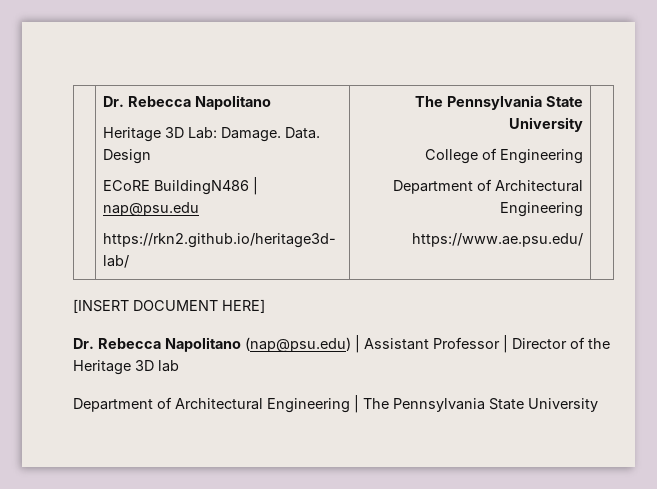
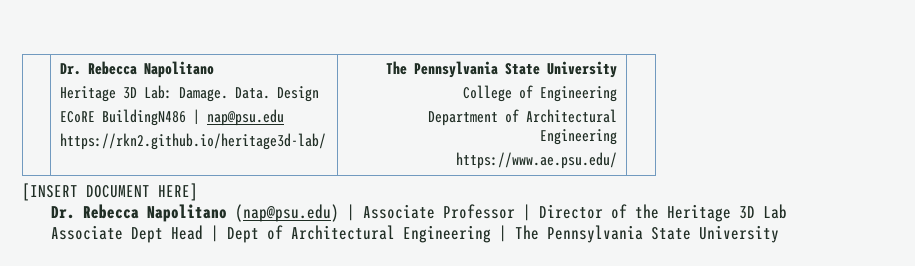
- Dr. Rebecca Napolitano (nap@psu.edu) | Assistant Professor | Director of the Heritage 3D lab
- Department of Architectural Engineering | The Pennsylvania State University
+ Dr. Rebecca Napolitano (nap@psu.edu) | Associate Professor | Director of the Heritage 3D Lab
+ Associate Dept Head | Dept of Architectural Engineering | The Pennsylvania State University

